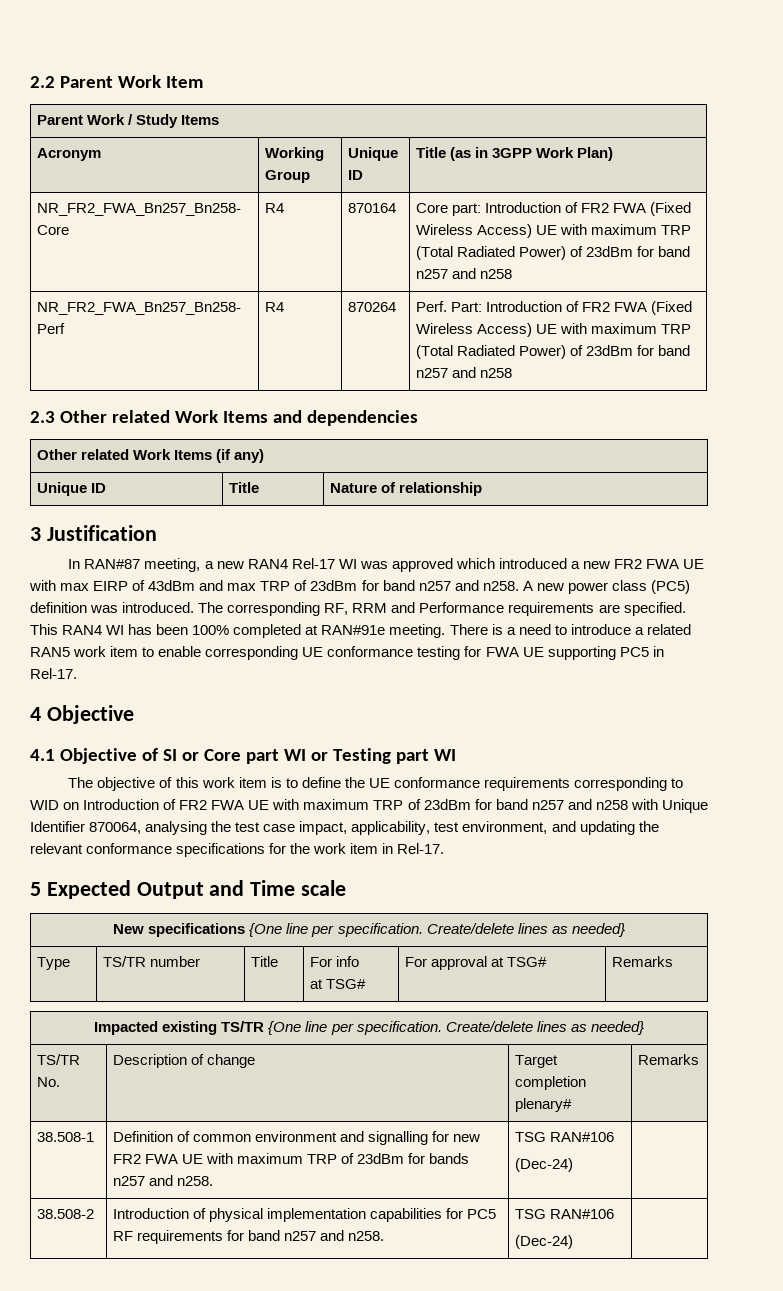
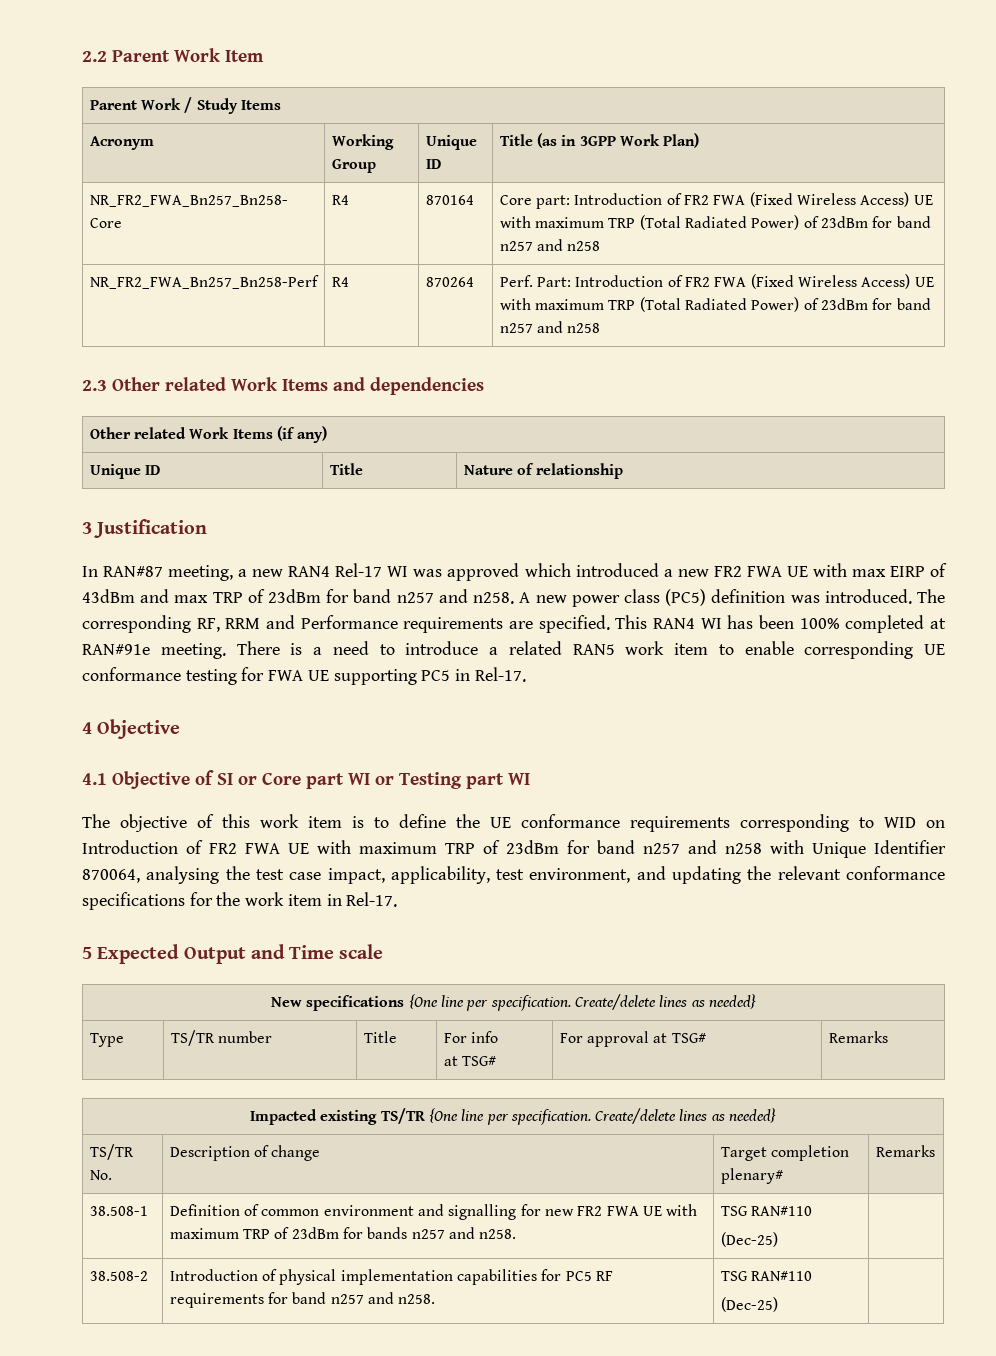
- 38.508-1 | Definition of common environment and signalling for new FR2 FWA UE with maximum TRP of 23dBm for bands n257 and n258. | TSG RAN#106
- (Dec-24) |
+ 38.508-1 | Definition of common environment and signalling for new FR2 FWA UE with maximum TRP of 23dBm for bands n257 and n258. | TSG RAN#110
+ (Dec-25) |
- 38.508-2 | Introduction of physical implementation capabilities for PC5 RF requirements for band n257 and n258. | TSG RAN#106
- (Dec-24) |
+ 38.508-2 | Introduction of physical implementation capabilities for PC5 RF requirements for band n257 and n258. | TSG RAN#110
+ (Dec-25) |

